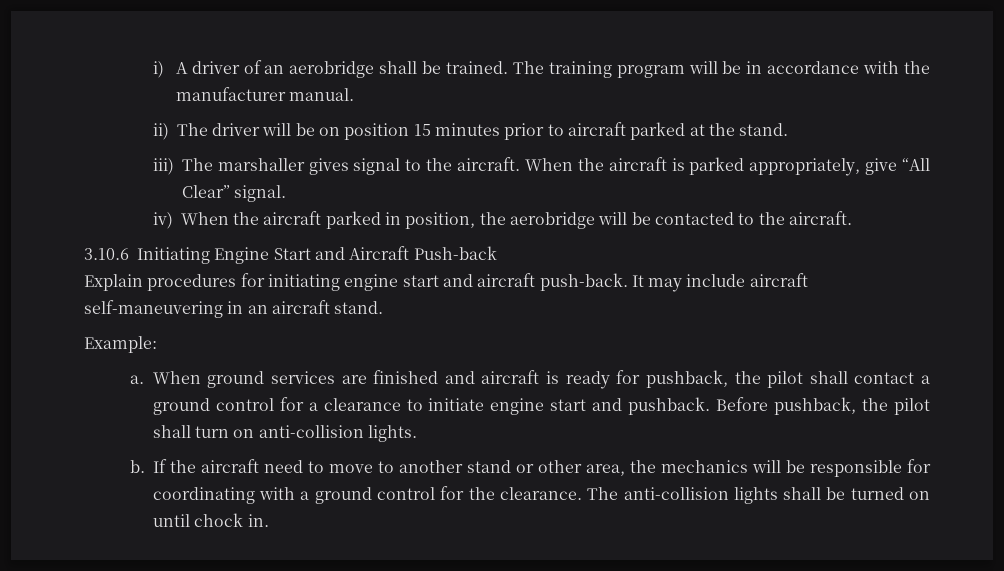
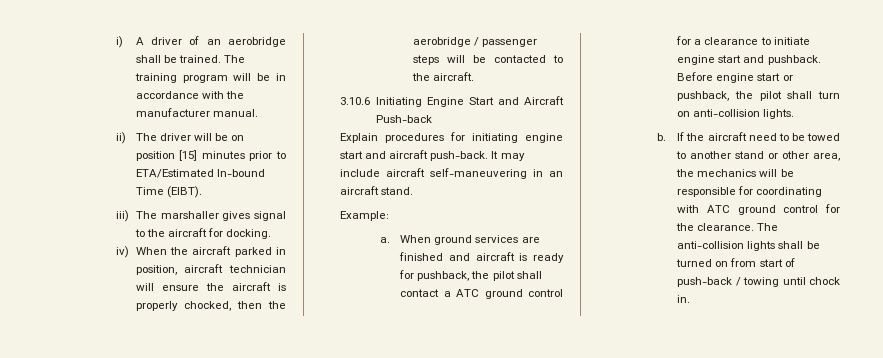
- ii) The driver will be on position 15 minutes prior to aircraft parked at the stand.
+ ii) The driver will be on position [15] minutes prior to ETA/Estimated In-bound Time (EIBT).
- iii) The marshaller gives signal to the aircraft. When the aircraft is parked appropriately, give “All Clear” signal.
+ iii) The marshaller gives signal to the aircraft for docking.
- iv) When the aircraft parked in position, the aerobridge will be contacted to the aircraft.
+ iv) When the aircraft parked in position, aircraft technician will ensure the aircraft is properly chocked, then the aerobridge / passenger steps will be contacted to the aircraft.
- When ground services are finished and aircraft is ready for pushback, the pilot shall contact a ground control for a clearance to initiate engine start and pushback.
+ When ground services are finished and aircraft is ready for pushback, the pilot shall contact a ATC ground control for a clearance to initiate engine start and pushback.
- Before pushback, the pilot shall turn on anti-collision lights.
+ Before engine start or pushback, the pilot shall turn on anti-collision lights.
- If the aircraft need to move to another stand or other area, the mechanics will be responsible for coordinating with a ground control for the clearance.
+ If the aircraft need to be towed to another stand or other area, the mechanics will be responsible for coordinating with ATC ground control for the clearance.
- The anti-collision lights shall be turned on until chock in.
+ The anti-collision lights shall be turned on from start of push-back / towing until chock in.

